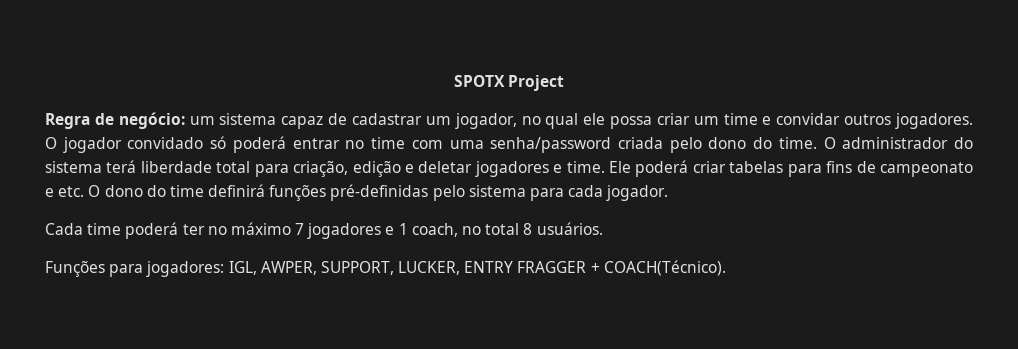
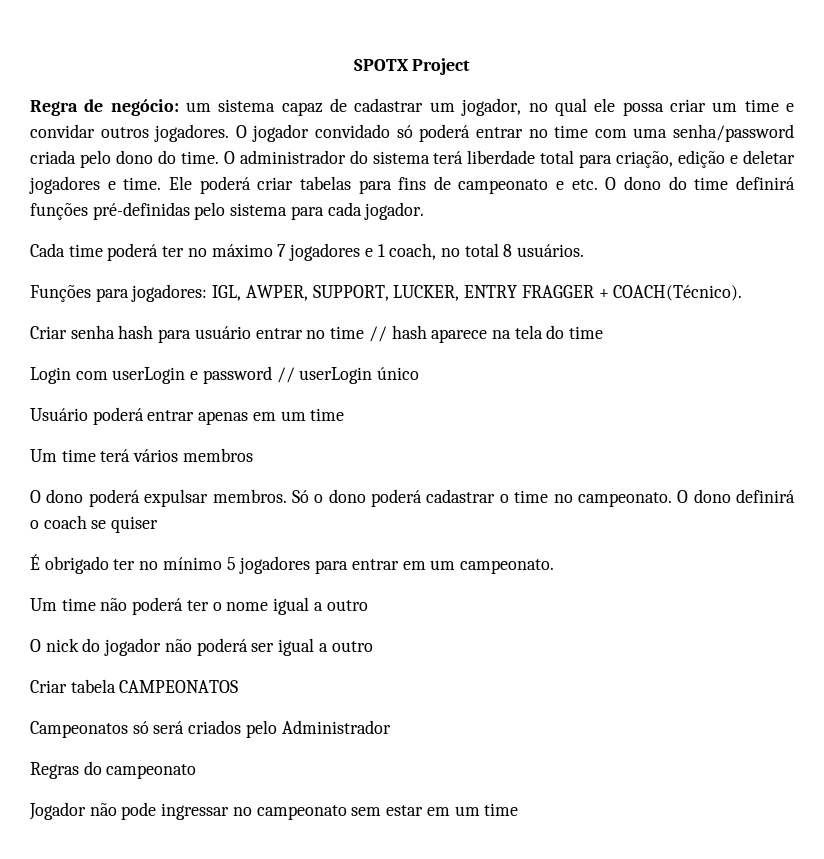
+ Criar senha hash para usuário entrar no time // hash aparece na tela do time
+ Login com userLogin e password // userLogin único
+ Usuário poderá entrar apenas em um time
+ Um time terá vários membros
+ O dono poderá expulsar membros. Só o dono poderá cadastrar o time no campeonato. O dono definirá o coach se quiser
+ É obrigado ter no mínimo 5 jogadores para entrar em um campeonato.
+ Um time não poderá ter o nome igual a outro
+ O nick do jogador não poderá ser igual a outro
+ Criar tabela CAMPEONATOS
+ Campeonatos só será criados pelo Administrador
+ Regras do campeonato
+ Jogador não pode ingressar no campeonato sem estar em um time

